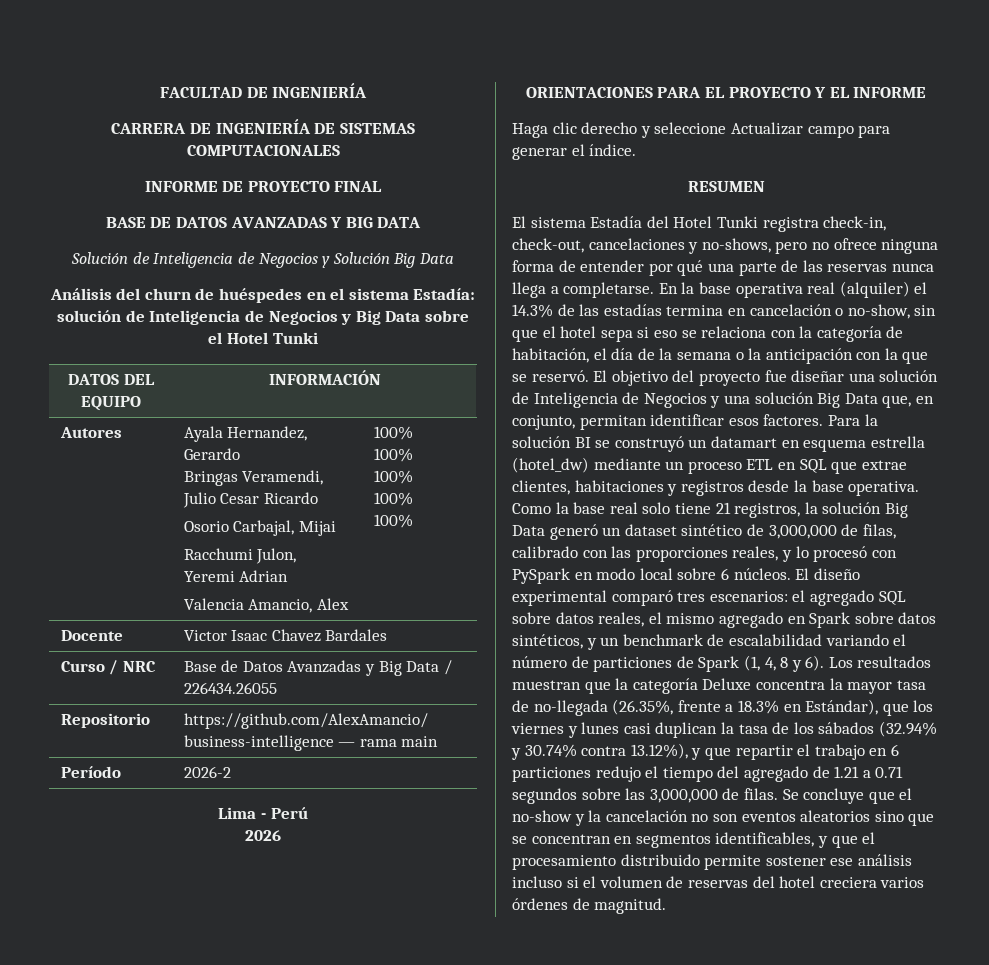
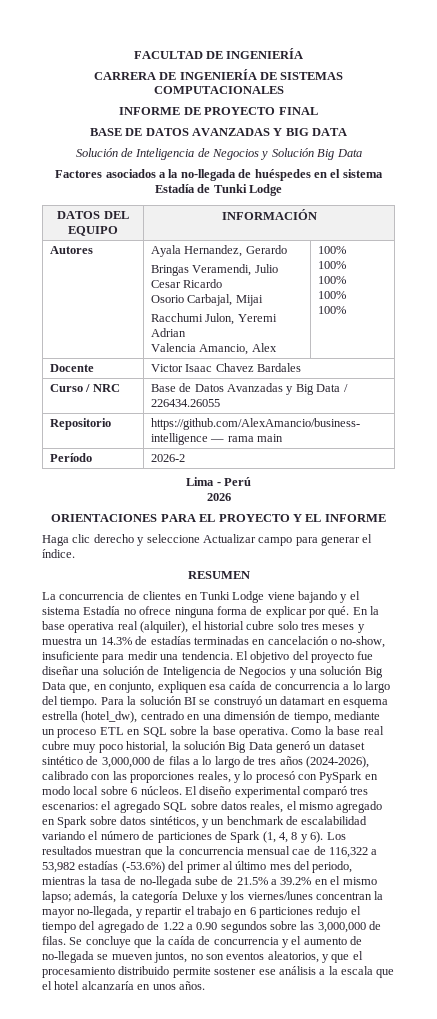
- Análisis del churn de huéspedes en el sistema Estadía: solución de Inteligencia de Negocios y Big Data sobre el Hotel Tunki
+ Factores asociados a la no-llegada de huéspedes en el sistema Estadía de Tunki Lodge
- El sistema Estadía del Hotel Tunki registra check-in, check-out, cancelaciones y no-shows, pero no ofrece ninguna forma de entender por qué una parte de las reservas nunca llega a completarse.
+ La concurrencia de clientes en Tunki Lodge viene bajando y el sistema Estadía no ofrece ninguna forma de explicar por qué.
- En la base operativa real (alquiler) el 14.3% de las estadías termina en cancelación o no-show, sin que el hotel sepa si eso se relaciona con la categoría de habitación, el día de la semana o la anticipación con la que se reservó.
+ En la base operativa real (alquiler), el historial cubre solo tres meses y muestra un 14.3% de estadías terminadas en cancelación o no-show, insuficiente para medir una tendencia.
- El objetivo del proyecto fue diseñar una solución de Inteligencia de Negocios y una solución Big Data que, en conjunto, permitan identificar esos factores.
+ El objetivo del proyecto fue diseñar una solución de Inteligencia de Negocios y una solución Big Data que, en conjunto, expliquen esa caída de concurrencia a lo largo del tiempo.
- Para la solución BI se construyó un datamart en esquema estrella (hotel_dw) mediante un proceso ETL en SQL que extrae clientes, habitaciones y registros desde la base operativa.
+ Para la solución BI se construyó un datamart en esquema estrella (hotel_dw), centrado en una dimensión de tiempo, mediante un proceso ETL en SQL sobre la base operativa.
- Como la base real solo tiene 21 registros, la solución Big Data generó un dataset sintético de 3,000,000 de filas, calibrado con las proporciones reales, y lo procesó con PySpark en modo local sobre 6 núcleos.
+ Como la base real cubre muy poco historial, la solución Big Data generó un dataset sintético de 3,000,000 de filas a lo largo de tres años (2024-2026), calibrado con las proporciones reales, y lo procesó con PySpark en modo local sobre 6 núcleos.
- Los resultados muestran que la categoría Deluxe concentra la mayor tasa de no-llegada (26.35%, frente a 18.3% en Estándar), que los viernes y lunes casi duplican la tasa de los sábados (32.94% y 30.74% contra 13.12%), y que repartir el trabajo en 6 particiones redujo el tiempo del agregado de 1.21 a 0.71 segundos sobre las 3,000,000 de filas.
+ Los resultados muestran que la concurrencia mensual cae de 116,322 a 53,982 estadías (-53.6%) del primer al último mes del periodo, mientras la tasa de no-llegada sube de 21.5% a 39.2% en el mismo lapso; además, la categoría Deluxe y los viernes/lunes concentran la mayor no-llegada, y repartir el trabajo en 6 particiones redujo el tiempo del agregado de 1.22 a 0.90 segundos sobre las 3,000,000 de filas.
- Se concluye que el no-show y la cancelación no son eventos aleatorios sino que se concentran en segmentos identificables, y que el procesamiento distribuido permite sostener ese análisis incluso si el volumen de reservas del hotel creciera varios órdenes de magnitud.
+ Se concluye que la caída de concurrencia y el aumento de no-llegada se mueven juntos, no son eventos aleatorios, y que el procesamiento distribuido permite sostener ese análisis a la escala que el hotel alcanzaría en unos años.

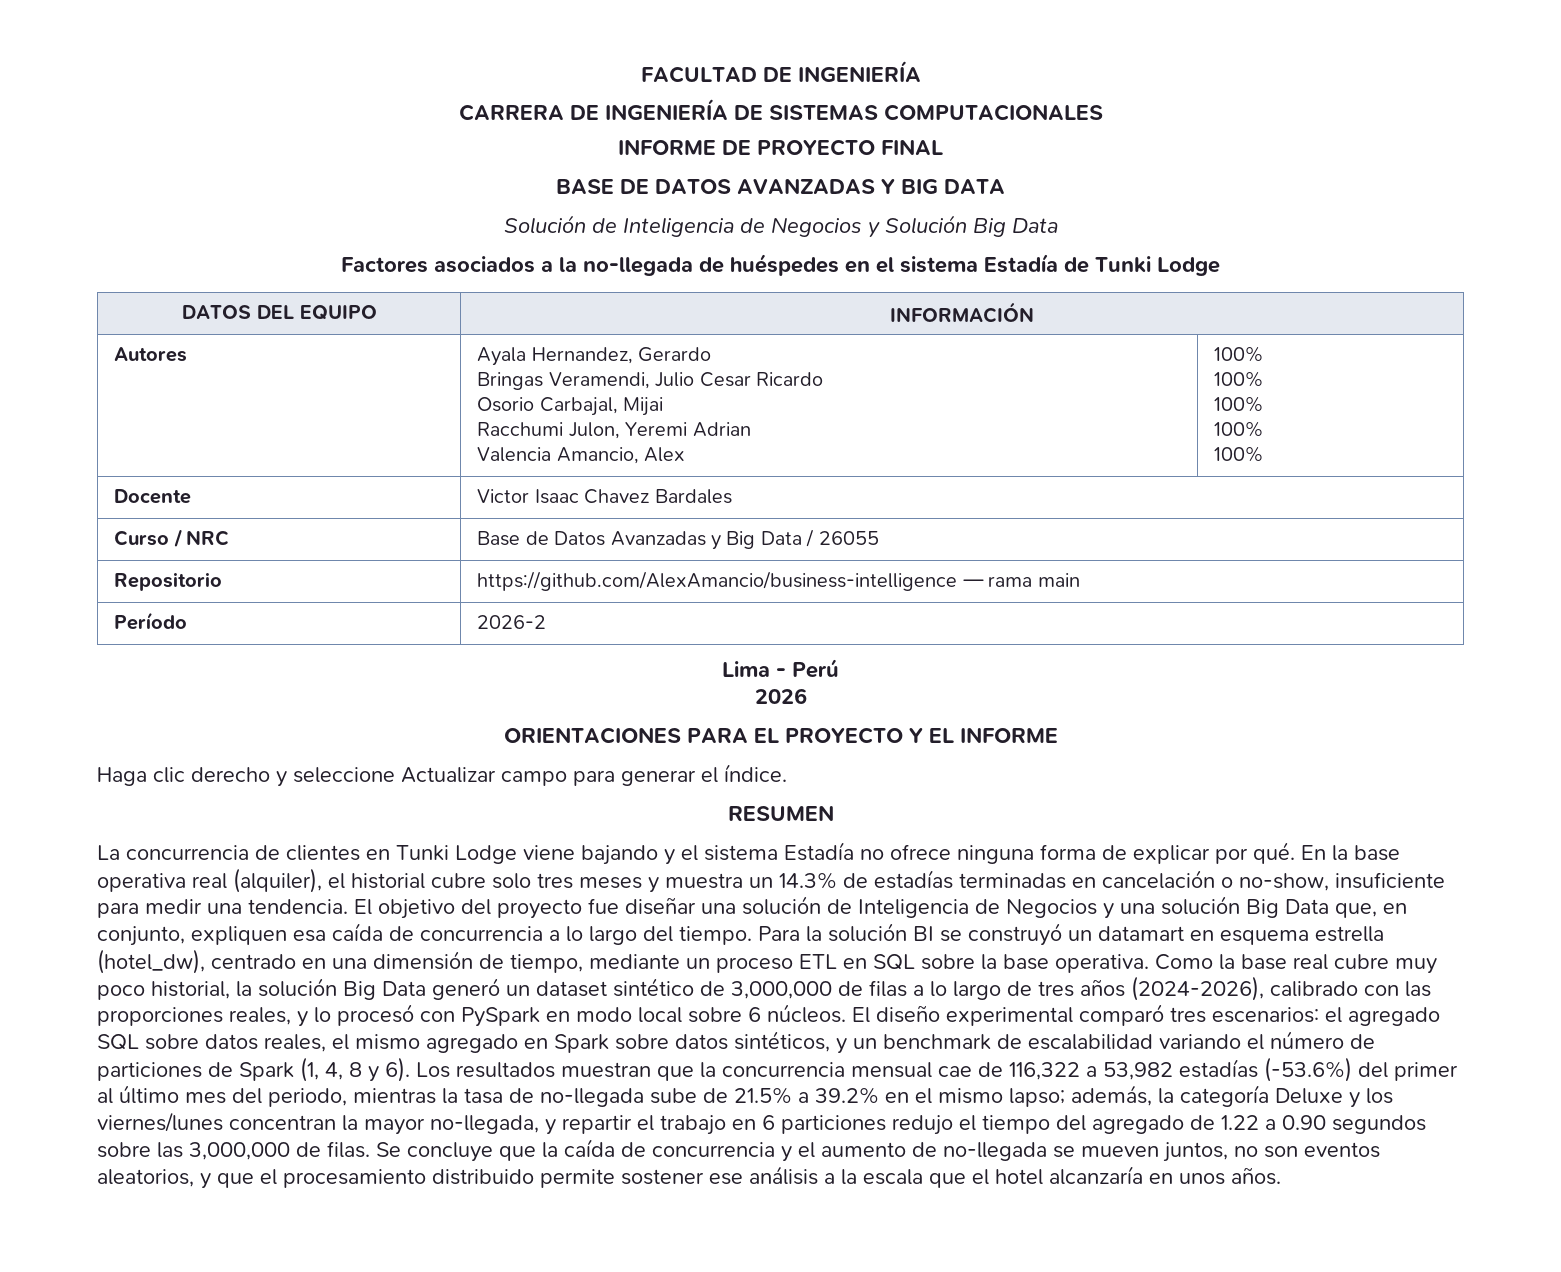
- Curso / NRC | Base de Datos Avanzadas y Big Data / 226434.26055
+ Curso / NRC | Base de Datos Avanzadas y Big Data / 26055

